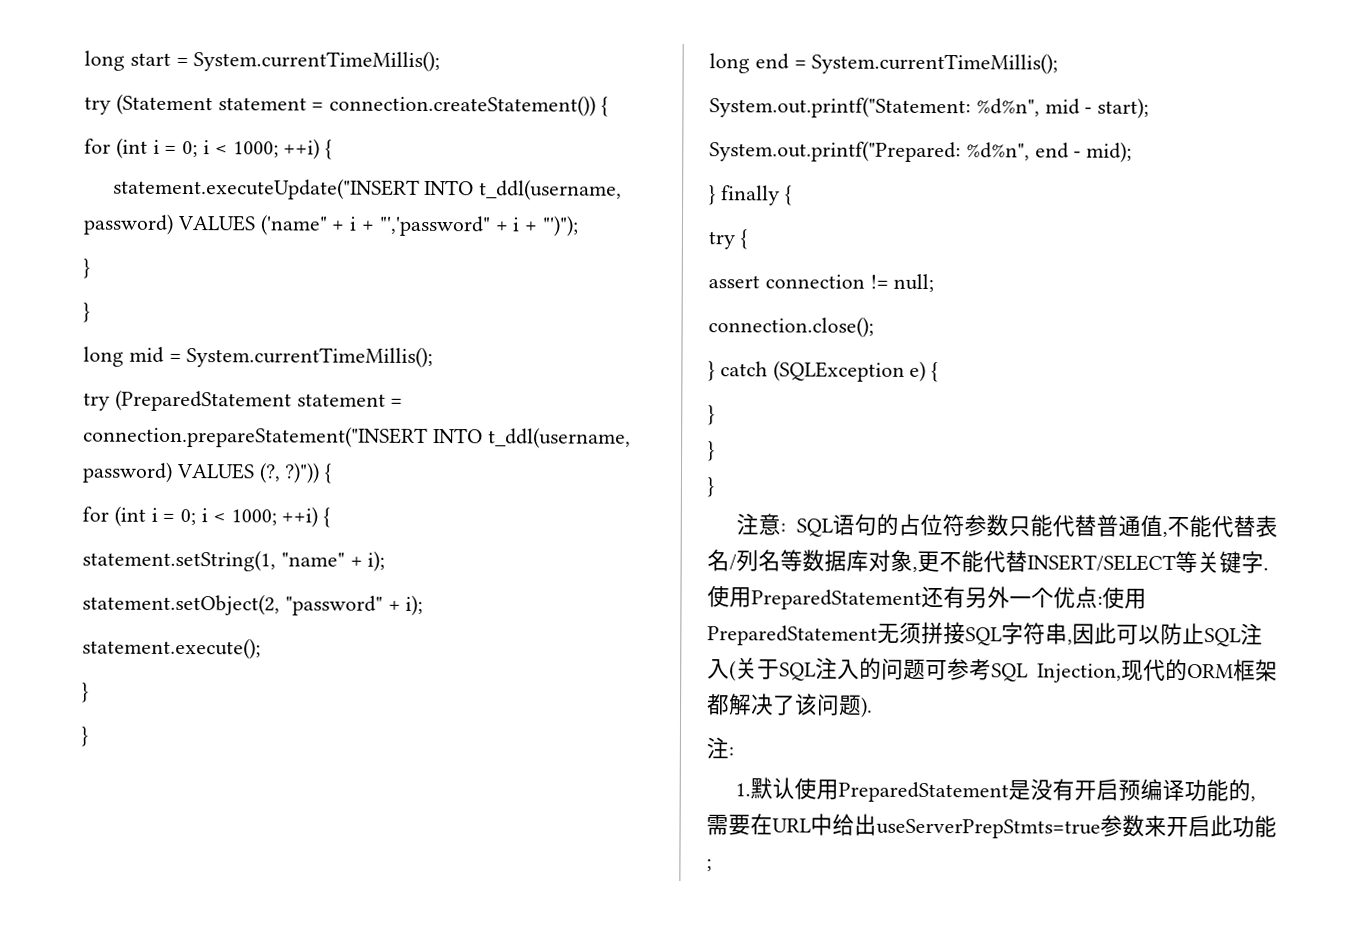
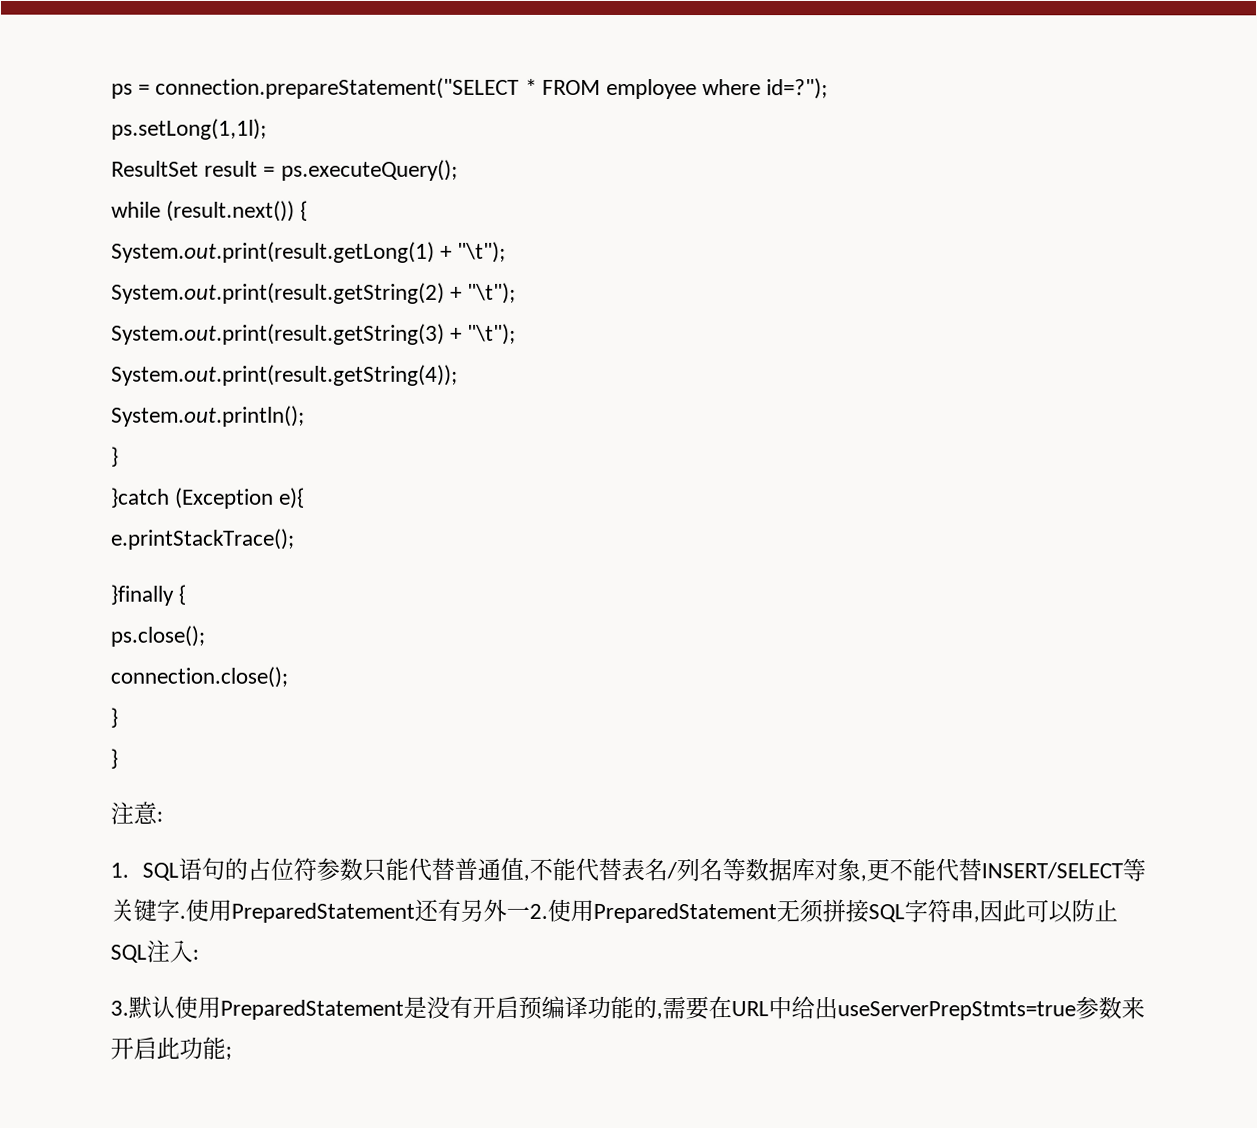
- long start = System.currentTimeMillis();
- try (Statement statement = connection.createStatement()) {
- for (int i = 0; i < 1000; ++i) {
- statement.executeUpdate("INSERT INTO t_ddl(username, password) VALUES ('name" + i + "','password" + i + "')");
+ ps = connection.prepareStatement("SELECT * FROM employee where id=?");
+ ps.setLong(1,1l);
+ ResultSet result = ps.executeQuery();
+ while (result.next()) {
+ System.out.print(result.getLong(1) + "\t");
+ System.out.print(result.getString(2) + "\t");
+ System.out.print(result.getString(3) + "\t");
+ System.out.print(result.getString(4));
+ System.out.println();
  }
- }
- long mid = System.currentTimeMillis();
- try (PreparedStatement statement = connection.prepareStatement("INSERT INTO t_ddl(username, password) VALUES (?, ?)")) {
- for (int i = 0; i < 1000; ++i) {
- statement.setString(1, "name" + i);
- statement.setObject(2, "password" + i);
- statement.execute();
- }
- }
- long end = System.currentTimeMillis();
- System.out.printf("Statement: %d%n", mid - start);
- System.out.printf("Prepared: %d%n", end - mid);
- } finally {
- try {
- assert connection != null;
+ }catch (Exception e){
+ e.printStackTrace();
+ }finally {
+ ps.close();
  connection.close();
- } catch (SQLException e) {
- }
- 注意: SQL语句的占位符参数只能代替普通值,不能代替表名/列名等数据库对象,更不能代替INSERT/SELECT等关键字.
+ 注意:
+ 1. SQL语句的占位符参数只能代替普通值,不能代替表名/列名等数据库对象,更不能代替INSERT/SELECT等关键字.
- 使用PreparedStatement还有另外一个优点:使用PreparedStatement无须拼接SQL字符串,因此可以防止SQL注入(关于SQL注入的问题可参考SQL Injection,现代的ORM框架都解决了该问题).
- 注:
- 1.默认使用PreparedStatement是没有开启预编译功能的,需要在URL中给出useServerPrepStmts=true参数来开启此功能;
+ 使用PreparedStatement还有另外一2.使用PreparedStatement无须拼接SQL字符串,因此可以防止SQL注入:
+ 3.默认使用PreparedStatement是没有开启预编译功能的,需要在URL中给出useServerPrepStmts=true参数来开启此功能;

